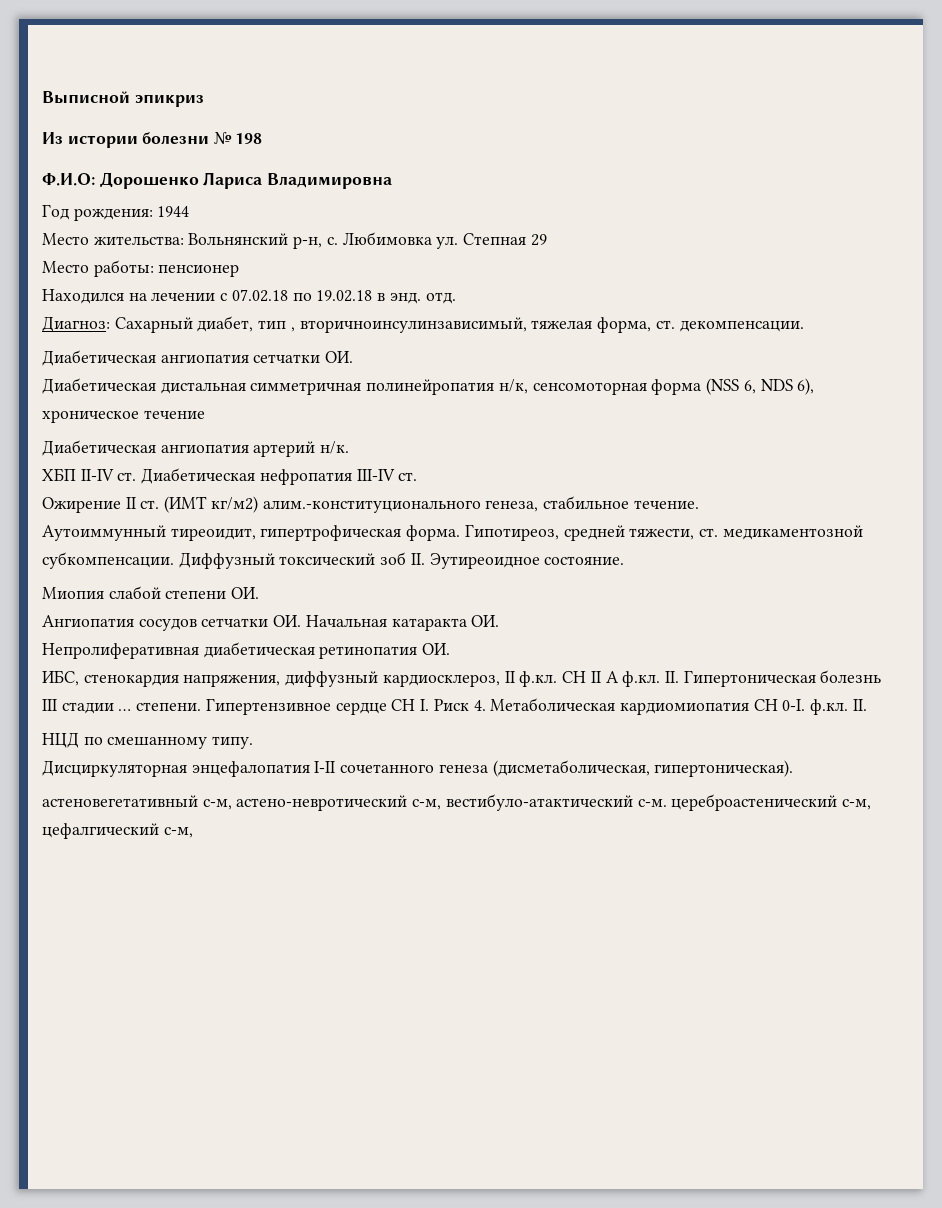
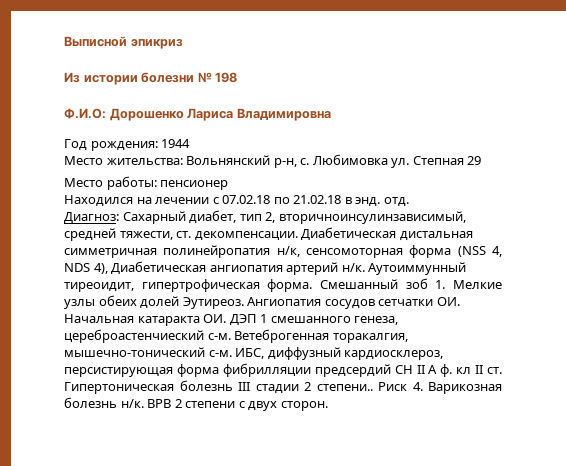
- Находился на лечении с 07.02.18 по 19.02.18 в энд. отд.
+ Находился на лечении с 07.02.18 по 21.02.18 в энд. отд.
- Диагноз: Сахарный диабет, тип , вторичноинсулинзависимый, тяжелая форма, ст. декомпенсации.
- Диабетическая ангиопатия сетчатки ОИ.
- Диабетическая дистальная симметричная полинейропатия н/к, сенсомоторная форма (NSS 6, NDS 6), хроническое течение
- Диабетическая ангиопатия артерий н/к.
- ХБП II-IV ст. Диабетическая нефропатия III-IV ст.
- Ожирение II ст. (ИМТ кг/м2) алим.-конституционального генеза, стабильное течение.
- Аутоиммунный тиреоидит, гипертрофическая форма. Гипотиреоз, средней тяжести, ст. медикаментозной субкомпенсации. Диффузный токсический зоб II. Эутиреоидное состояние.
- Миопия слабой степени ОИ.
- Ангиопатия сосудов сетчатки ОИ. Начальная катаракта ОИ.
- Непролиферативная диабетическая ретинопатия ОИ.
- ИБС, стенокардия напряжения, диффузный кардиосклероз, II ф.кл. СН II А ф.кл. II. Гипертоническая болезнь III стадии … степени. Гипертензивное сердце СН I. Риск 4. Метаболическая кардиомиопатия СН 0-I. ф.кл. II.
- НЦД по смешанному типу.
- Дисциркуляторная энцефалопатия I-II сочетанного генеза (дисметаболическая, гипертоническая).
- астеновегетативный с-м, астено-невротический с-м, вестибуло-атактический с-м. цереброастенический с-м, цефалгический с-м,
+ Диагноз: Сахарный диабет, тип 2, вторичноинсулинзависимый, средней тяжести, ст. декомпенсации. Диабетическая дистальная симметричная полинейропатия н/к, сенсомоторная форма (NSS 4, NDS 4), Диабетическая ангиопатия артерий н/к. Аутоиммунный тиреоидит, гипертрофическая форма. Смешанный зоб 1. Мелкие узлы обеих долей Эутиреоз. Ангиопатия сосудов сетчатки ОИ. Начальная катаракта ОИ. ДЭП 1 смешанного генеза, цереброастенчиеский с-м. Ветеброгенная торакалгия, мышечно-тонический с-м. ИБС, диффузный кардиосклероз, персистирующая форма фибрилляции предсердий СН II А ф. кл II ст. Гипертоническая болезнь III стадии 2 степени.. Риск 4. Варикозная болезнь н/к. ВРВ 2 степени с двух сторон.

